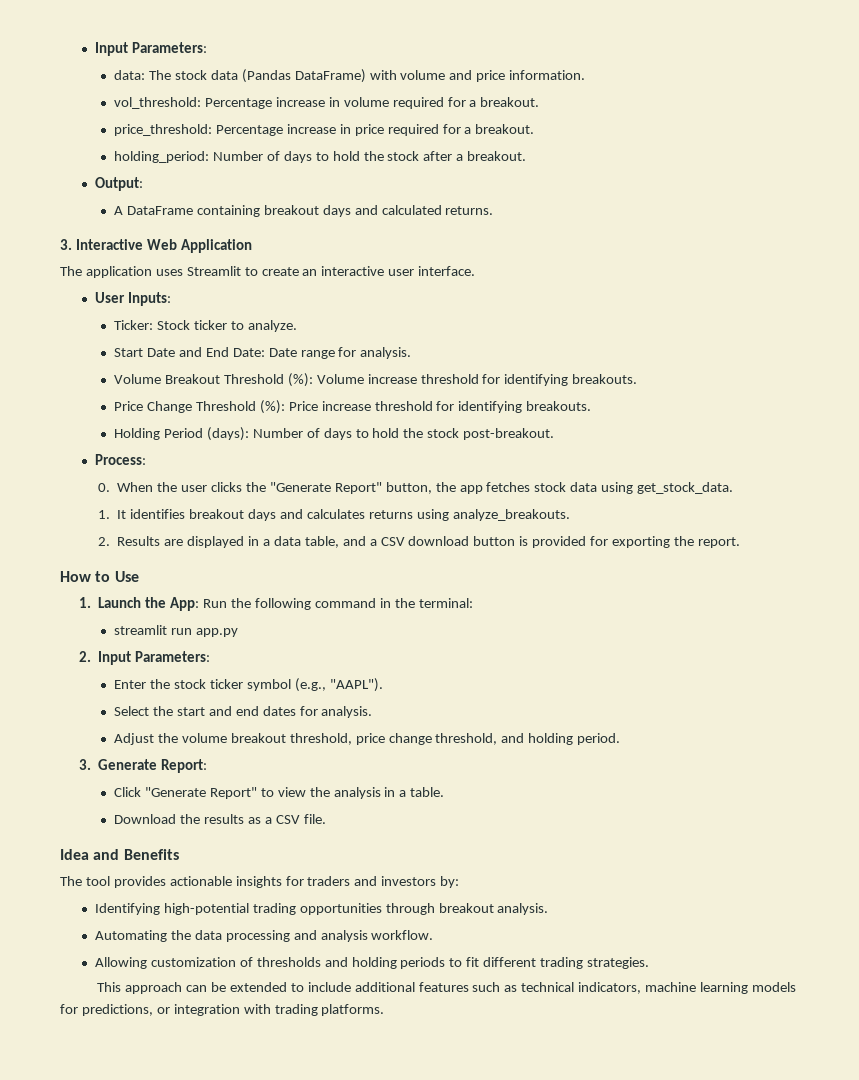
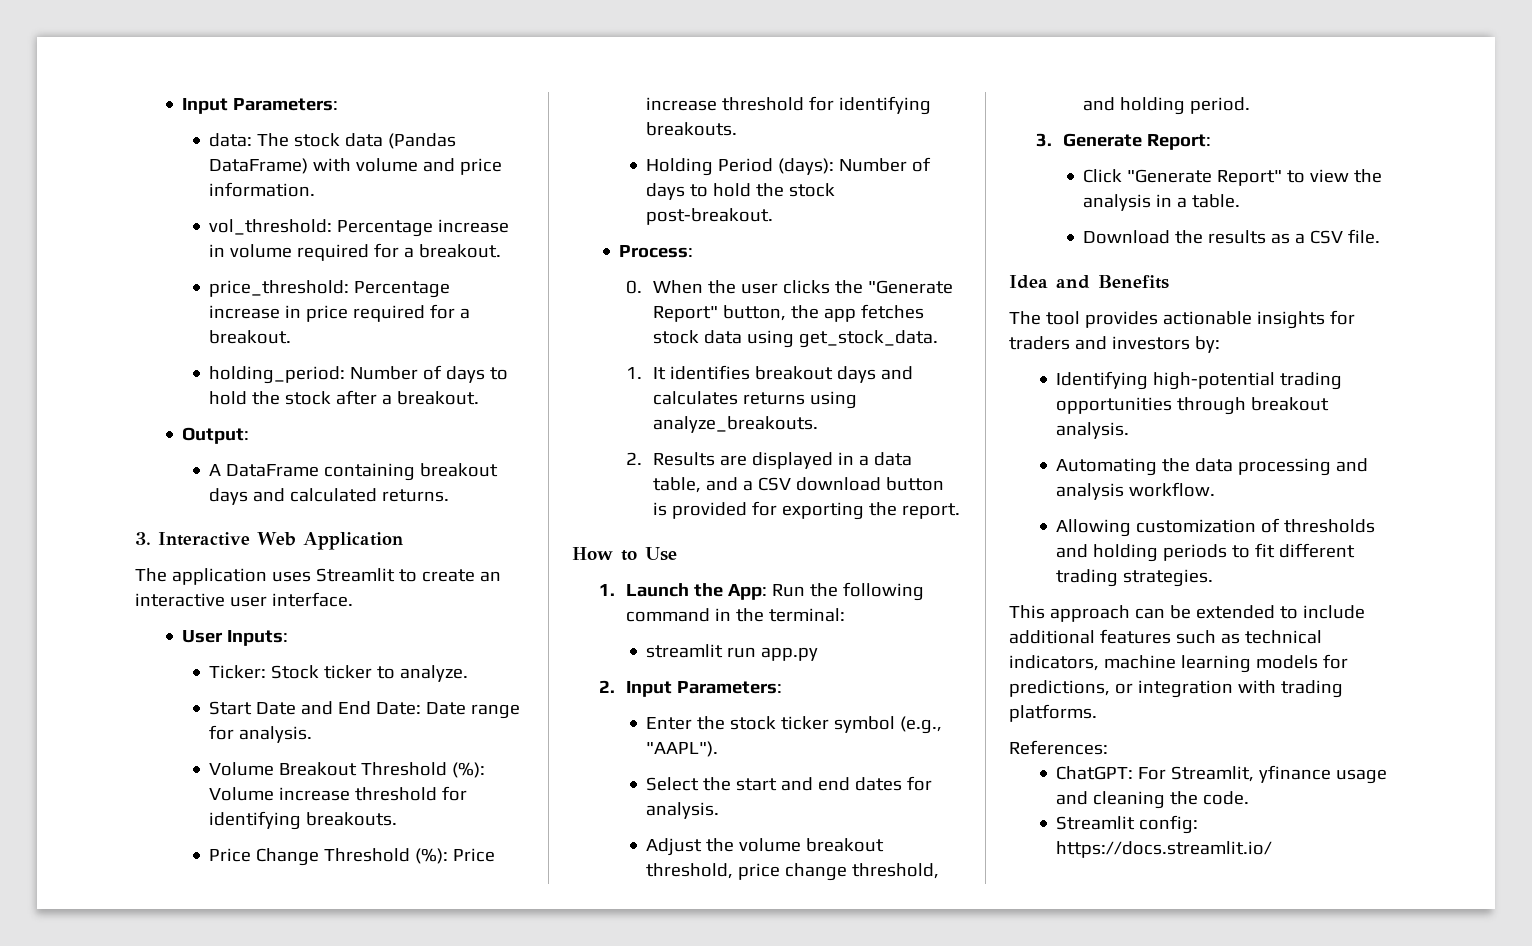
+ References:
+ ChatGPT: For Streamlit, yfinance usage and cleaning the code.
+ Streamlit config: https://docs.streamlit.io/

